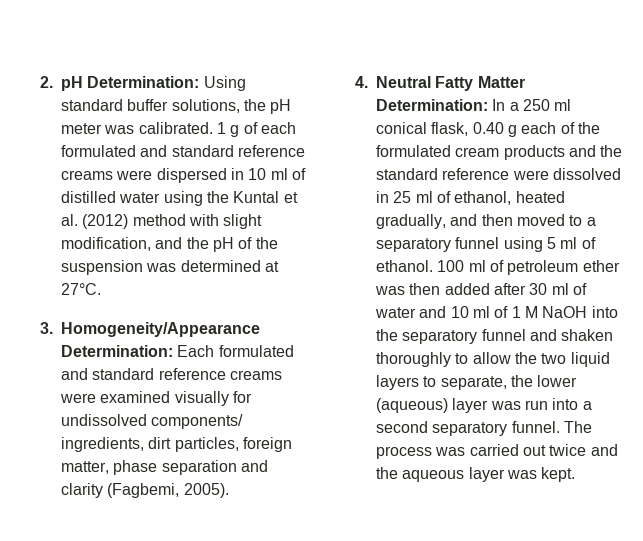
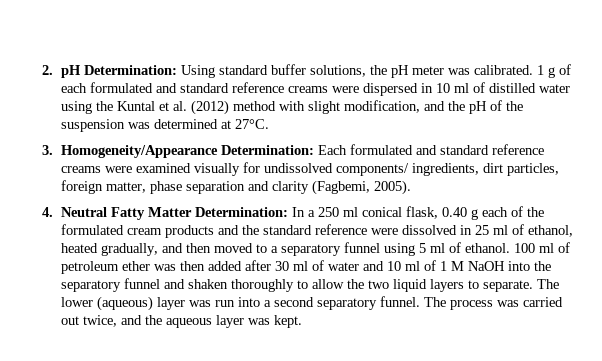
- 100 ml of petroleum ether was then added after 30 ml of water and 10 ml of 1 M NaOH into the separatory funnel and shaken thoroughly to allow the two liquid layers to separate, the lower (aqueous) layer was run into a second separatory funnel.
+ 100 ml of petroleum ether was then added after 30 ml of water and 10 ml of 1 M NaOH into the separatory funnel and shaken thoroughly to allow the two liquid layers to separate. The lower (aqueous) layer was run into a second separatory funnel.
- The process was carried out twice and the aqueous layer was kept.
+ The process was carried out twice, and the aqueous layer was kept.

